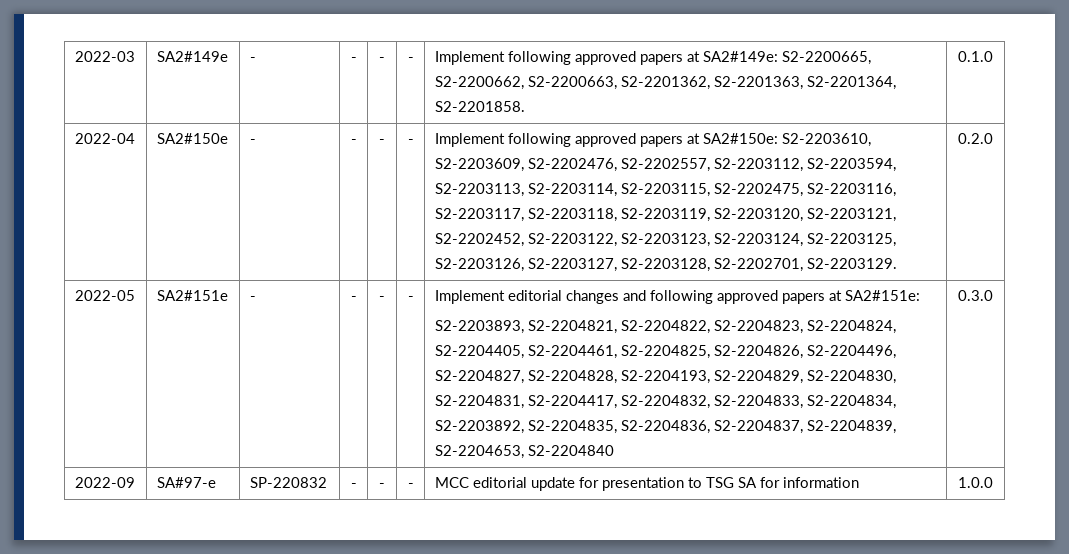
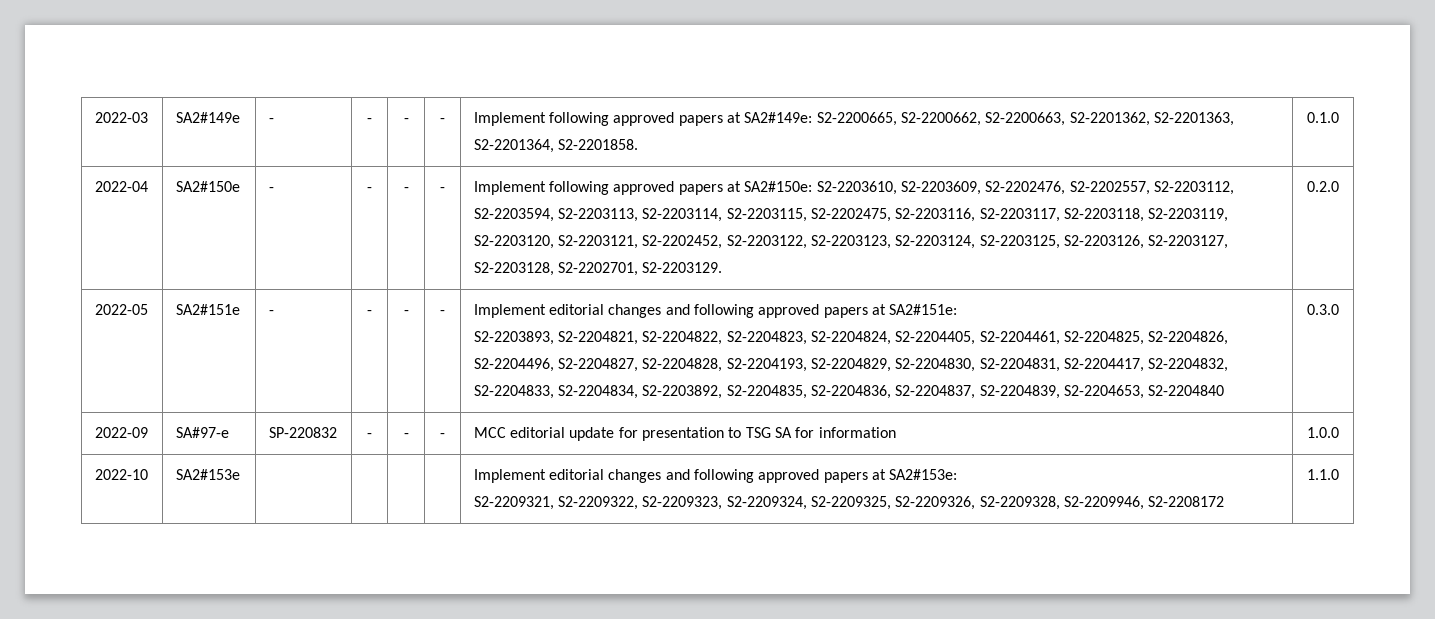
+ 2022-10 | SA2#153e | | | | | Implement editorial changes and following approved papers at SA2#153e:
+ S2-2209321, S2-2209322, S2-2209323, S2-2209324, S2-2209325, S2-2209326, S2-2209328, S2-2209946, S2-2208172 | 1.1.0

